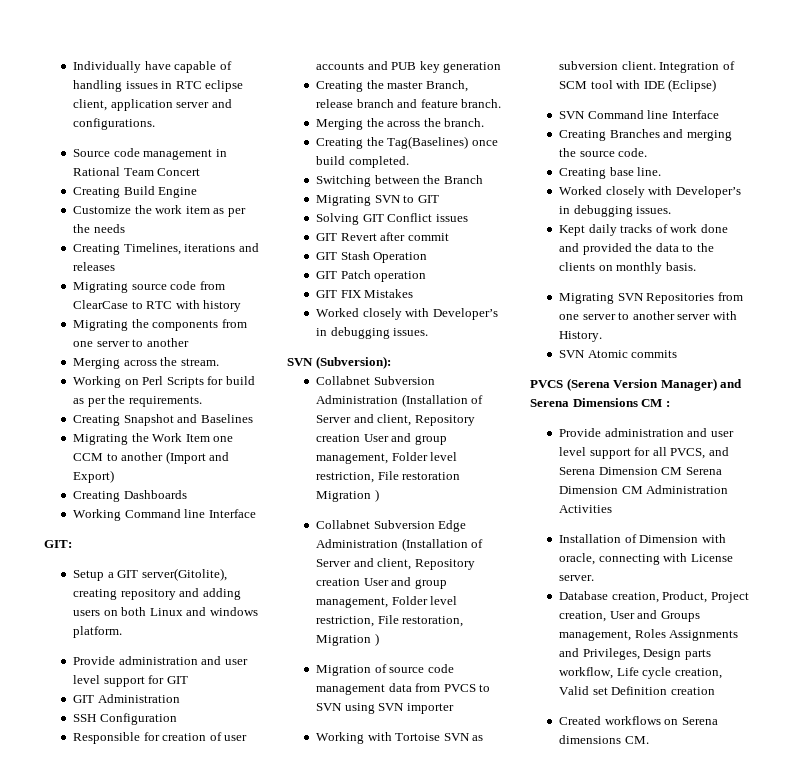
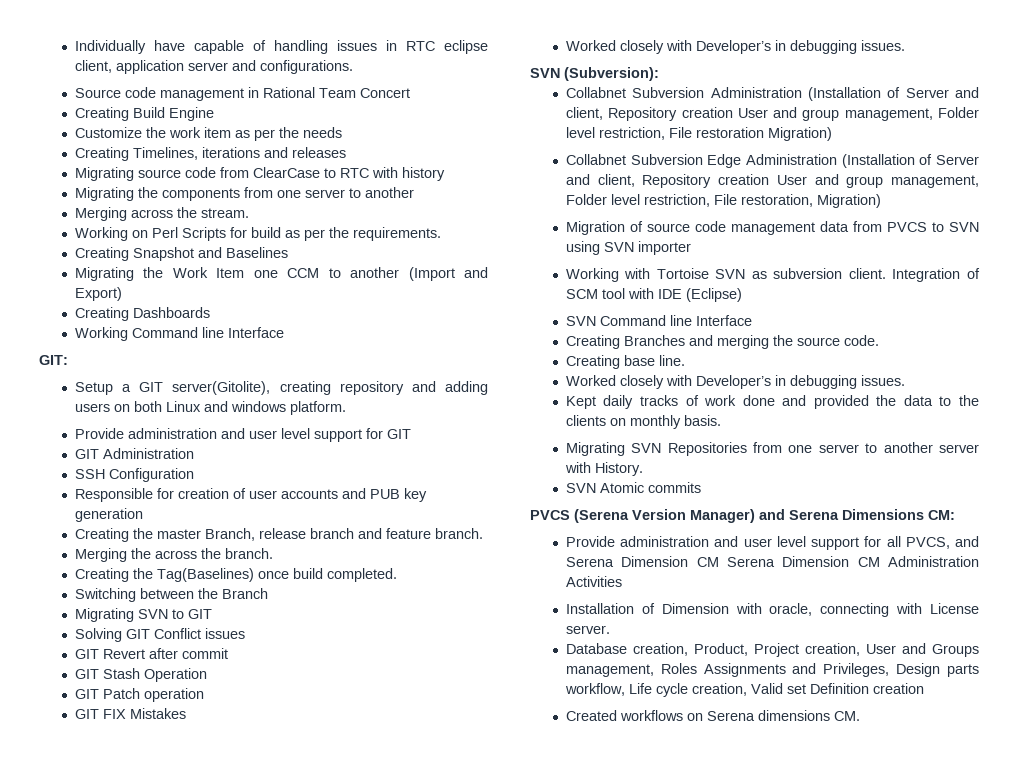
- Collabnet Subversion Administration (Installation of Server and client, Repository creation User and group management, Folder level restriction, File restoration Migration )
+ Collabnet Subversion Administration (Installation of Server and client, Repository creation User and group management, Folder level restriction, File restoration Migration)
- Collabnet Subversion Edge Administration (Installation of Server and client, Repository creation User and group management, Folder level restriction, File restoration, Migration )
+ Collabnet Subversion Edge Administration (Installation of Server and client, Repository creation User and group management, Folder level restriction, File restoration, Migration)
- PVCS (Serena Version Manager) and Serena Dimensions CM :
+ PVCS (Serena Version Manager) and Serena Dimensions CM:

